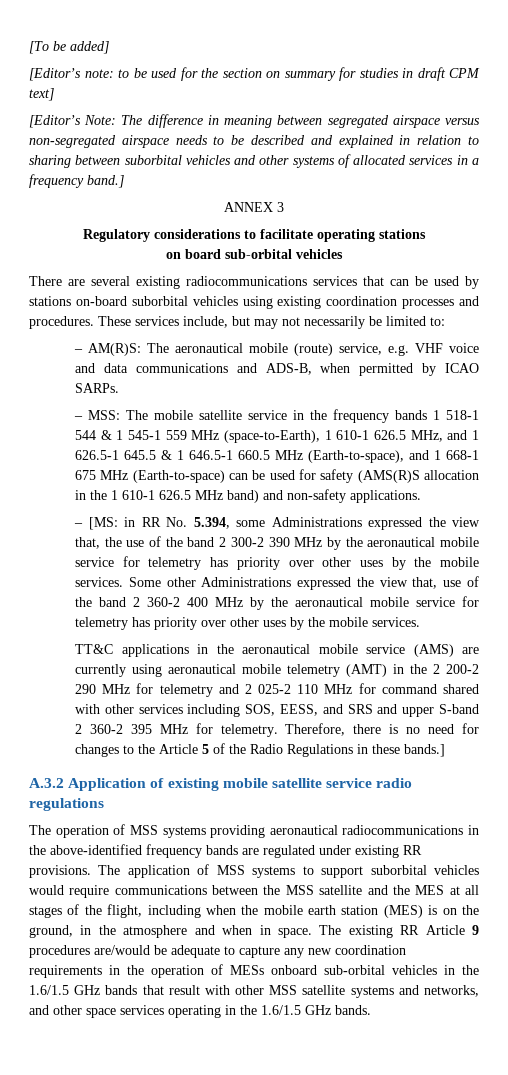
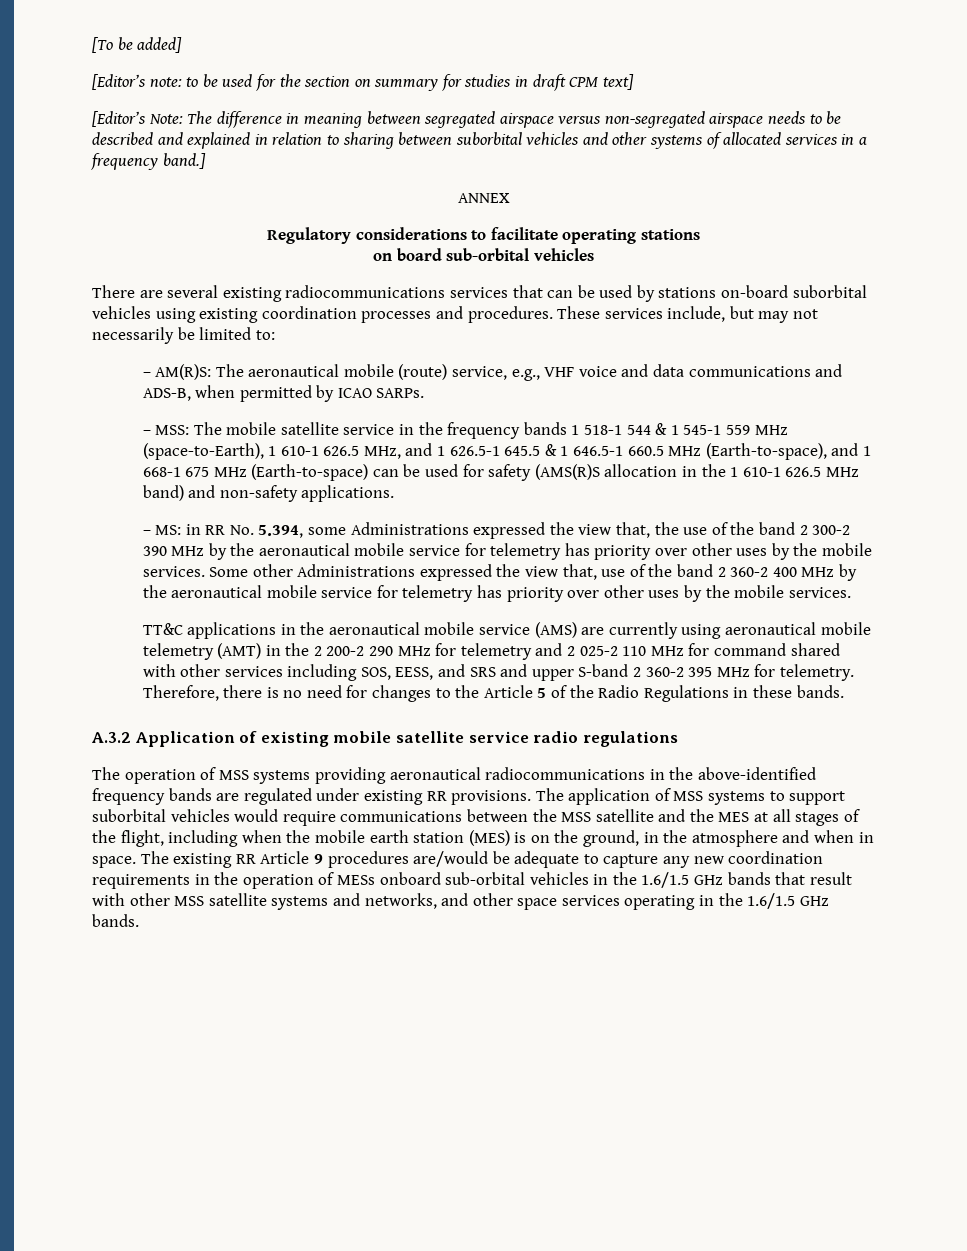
- ANNEX 3
+ ANNEX
- – AM(R)S: The aeronautical mobile (route) service, e.g. VHF voice and data communications and ADS-B, when permitted by ICAO SARPs.
+ – AM(R)S: The aeronautical mobile (route) service, e.g., VHF voice and data communications and ADS-B, when permitted by ICAO SARPs.
- – [MS: in RR No. 5.394, some Administrations expressed the view that, the use of the band 2 300-2 390 MHz by the aeronautical mobile service for telemetry has priority over other uses by the mobile services.
+ – MS: in RR No. 5.394, some Administrations expressed the view that, the use of the band 2 300-2 390 MHz by the aeronautical mobile service for telemetry has priority over other uses by the mobile services.
- Therefore, there is no need for changes to the Article 5 of the Radio Regulations in these bands.]
+ Therefore, there is no need for changes to the Article 5 of the Radio Regulations in these bands.

